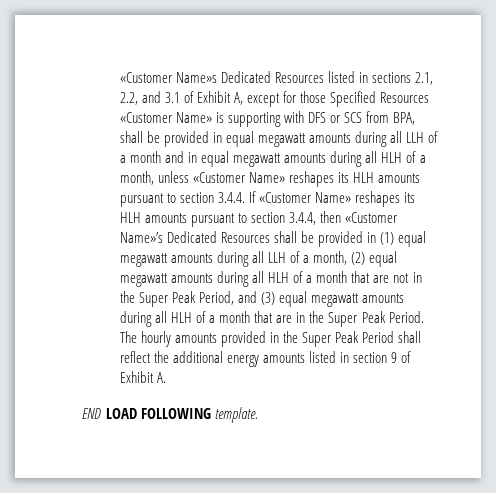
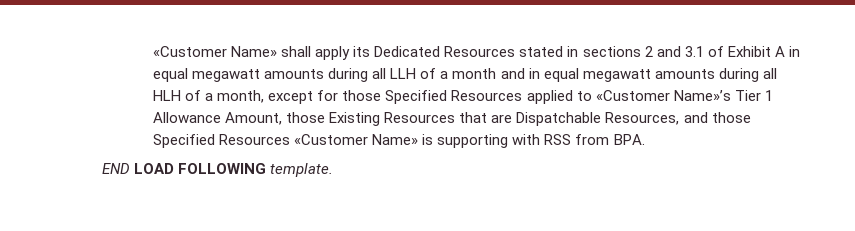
- «Customer Name»s Dedicated Resources listed in sections 2.1, 2.2, and 3.1 of Exhibit A, except for those Specified Resources «Customer Name» is supporting with DFS or SCS from BPA, shall be provided in equal megawatt amounts during all LLH of a month and in equal megawatt amounts during all HLH of a month, unless «Customer Name» reshapes its HLH amounts pursuant to section 3.4.4. If «Customer Name» reshapes its HLH amounts pursuant to section 3.4.4, then «Customer Name»’s Dedicated Resources shall be provided in (1) equal megawatt amounts during all LLH of a month, (2) equal megawatt amounts during all HLH of a month that are not in the Super Peak Period, and (3) equal megawatt amounts during all HLH of a month that are in the Super Peak Period. The hourly amounts provided in the Super Peak Period shall reflect the additional energy amounts listed in section 9 of Exhibit A.
+ «Customer Name» shall apply its Dedicated Resources stated in sections 2 and 3.1 of Exhibit A in equal megawatt amounts during all LLH of a month and in equal megawatt amounts during all HLH of a month, except for those Specified Resources applied to «Customer Name»’s Tier 1 Allowance Amount, those Existing Resources that are Dispatchable Resources, and those Specified Resources «Customer Name» is supporting with RSS from BPA.

